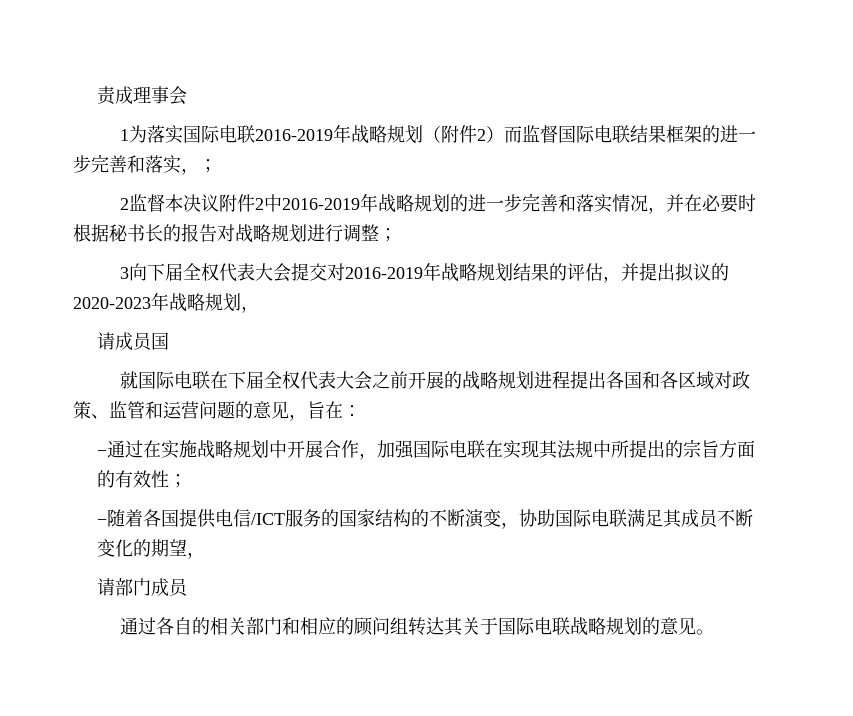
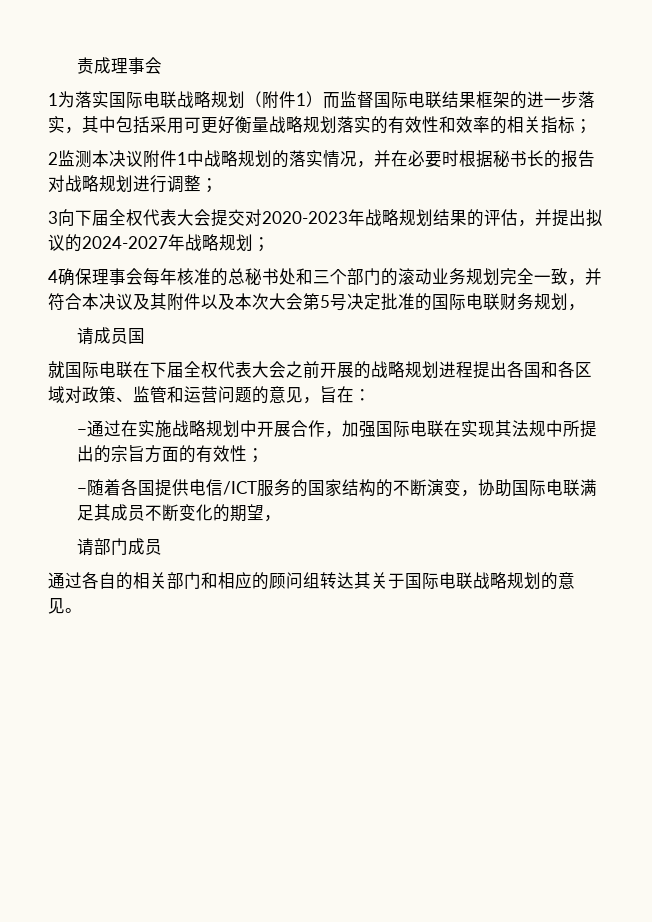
- 1为落实国际电联2016-2019年战略规划（附件2）而监督国际电联结果框架的进一步完善和落实，；
+ 1为落实国际电联战略规划（附件1）而监督国际电联结果框架的进一步落实，其中包括采用可更好衡量战略规划落实的有效性和效率的相关指标；
- 2监督本决议附件2中2016-2019年战略规划的进一步完善和落实情况，并在必要时根据秘书长的报告对战略规划进行调整；
+ 2监测本决议附件1中战略规划的落实情况，并在必要时根据秘书长的报告对战略规划进行调整；
- 3向下届全权代表大会提交对2016-2019年战略规划结果的评估，并提出拟议的2020-2023年战略规划，
+ 3向下届全权代表大会提交对2020-2023年战略规划结果的评估，并提出拟议的2024-2027年战略规划；
+ 4确保理事会每年核准的总秘书处和三个部门的滚动业务规划完全一致，并符合本决议及其附件以及本次大会第5号决定批准的国际电联财务规划，

